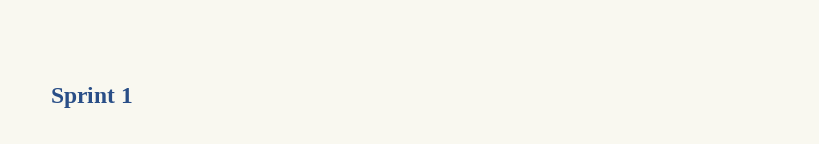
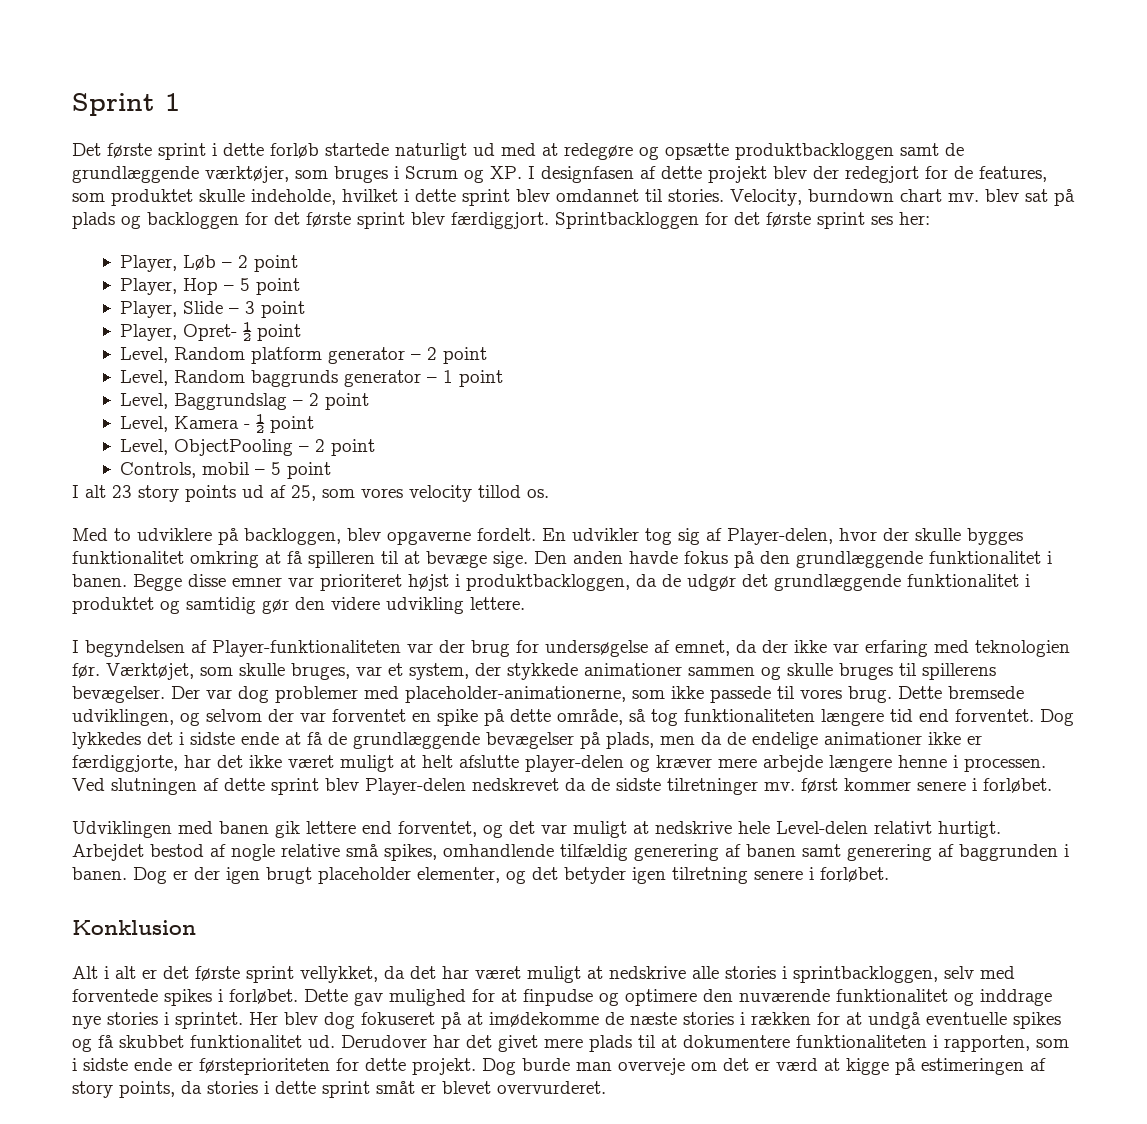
+ Det første sprint i dette forløb startede naturligt ud med at redegøre og opsætte produktbackloggen samt de grundlæggende værktøjer, som bruges i Scrum og XP. I designfasen af dette projekt blev der redegjort for de features, som produktet skulle indeholde, hvilket i dette sprint blev omdannet til stories. Velocity, burndown chart mv. blev sat på plads og backloggen for det første sprint blev færdiggjort. Sprintbackloggen for det første sprint ses her:
+ Player, Løb – 2 point
+ Player, Hop – 5 point
+ Player, Slide – 3 point
+ Player, Opret- ½ point
+ Level, Random platform generator – 2 point
+ Level, Random baggrunds generator – 1 point
+ Level, Baggrundslag – 2 point
+ Level, Kamera - ½ point
+ Level, ObjectPooling – 2 point
+ Controls, mobil – 5 point
+ I alt 23 story points ud af 25, som vores velocity tillod os.
+ Med to udviklere på backloggen, blev opgaverne fordelt. En udvikler tog sig af Player-delen, hvor der skulle bygges funktionalitet omkring at få spilleren til at bevæge sige. Den anden havde fokus på den grundlæggende funktionalitet i banen. Begge disse emner var prioriteret højst i produktbackloggen, da de udgør det grundlæggende funktionalitet i produktet og samtidig gør den videre udvikling lettere.
+ I begyndelsen af Player-funktionaliteten var der brug for undersøgelse af emnet, da der ikke var erfaring med teknologien før. Værktøjet, som skulle bruges, var et system, der stykkede animationer sammen og skulle bruges til spillerens bevægelser. Der var dog problemer med placeholder-animationerne, som ikke passede til vores brug. Dette bremsede udviklingen, og selvom der var forventet en spike på dette område, så tog funktionaliteten længere tid end forventet. Dog lykkedes det i sidste ende at få de grundlæggende bevægelser på plads, men da de endelige animationer ikke er færdiggjorte, har det ikke været muligt at helt afslutte player-delen og kræver mere arbejde længere henne i processen. Ved slutningen af dette sprint blev Player-delen nedskrevet da de sidste tilretninger mv. først kommer senere i forløbet.
+ Udviklingen med banen gik lettere end forventet, og det var muligt at nedskrive hele Level-delen relativt hurtigt. Arbejdet bestod af nogle relative små spikes, omhandlende tilfældig generering af banen samt generering af baggrunden i banen. Dog er der igen brugt placeholder elementer, og det betyder igen tilretning senere i forløbet.
+ Konklusion
+ Alt i alt er det første sprint vellykket, da det har været muligt at nedskrive alle stories i sprintbackloggen, selv med forventede spikes i forløbet. Dette gav mulighed for at finpudse og optimere den nuværende funktionalitet og inddrage nye stories i sprintet. Her blev dog fokuseret på at imødekomme de næste stories i rækken for at undgå eventuelle spikes og få skubbet funktionalitet ud. Derudover har det givet mere plads til at dokumentere funktionaliteten i rapporten, som i sidste ende er førsteprioriteten for dette projekt. Dog burde man overveje om det er værd at kigge på estimeringen af story points, da stories i dette sprint småt er blevet overvurderet.

